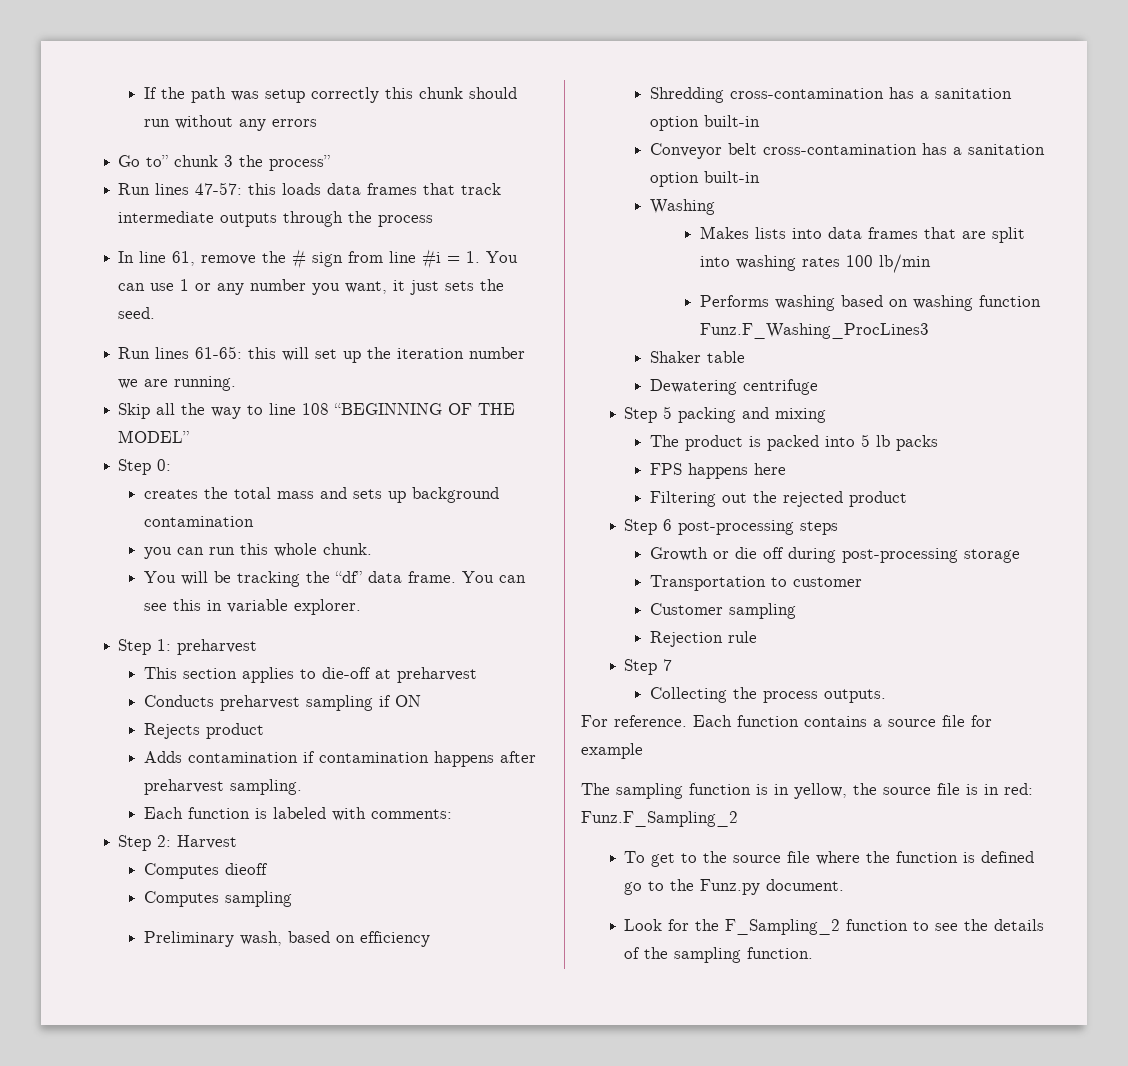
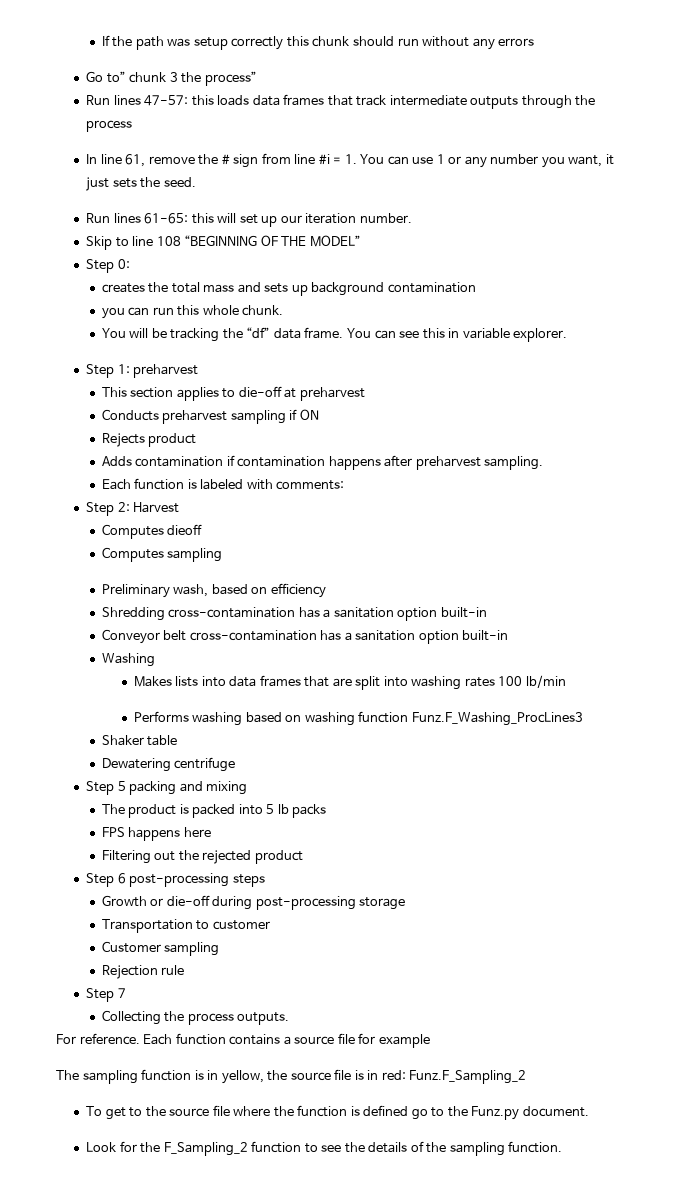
- Run lines 61-65: this will set up the iteration number we are running.
- Skip all the way to line 108 “BEGINNING OF THE MODEL”
+ Run lines 61-65: this will set up our iteration number.
+ Skip to line 108 “BEGINNING OF THE MODEL”
- Growth or die off during post-processing storage
+ Growth or die-off during post-processing storage

